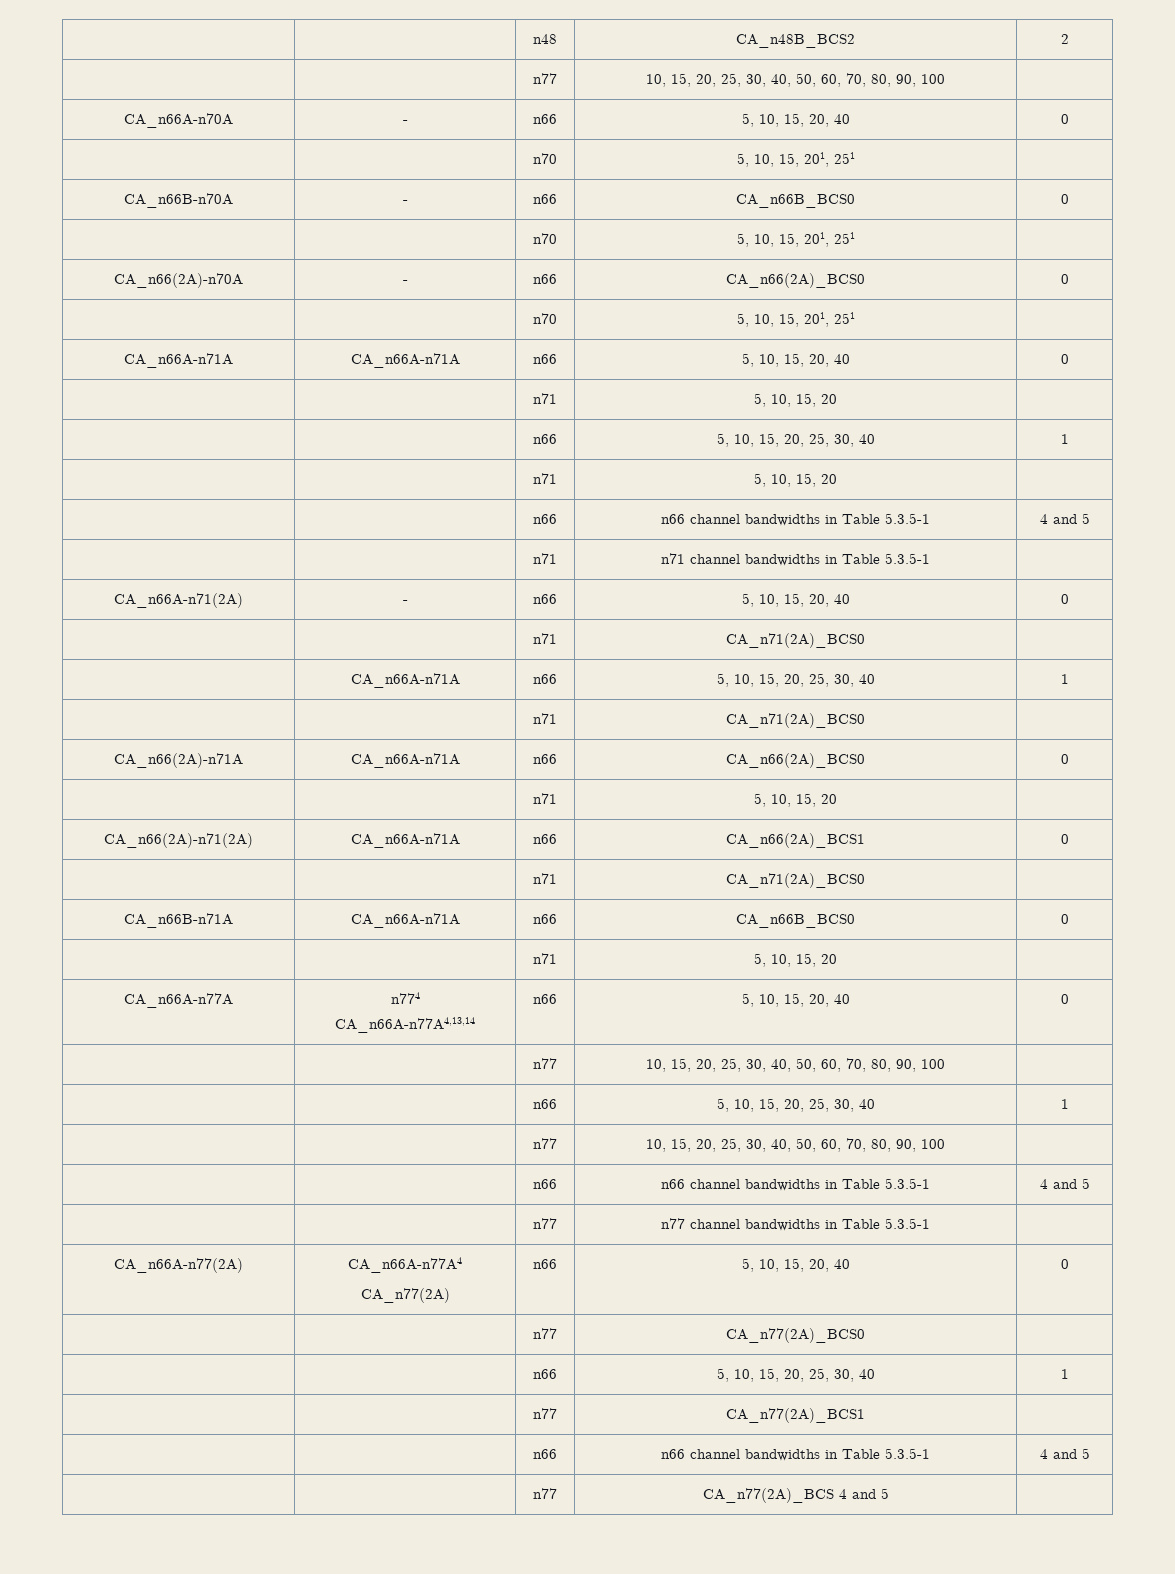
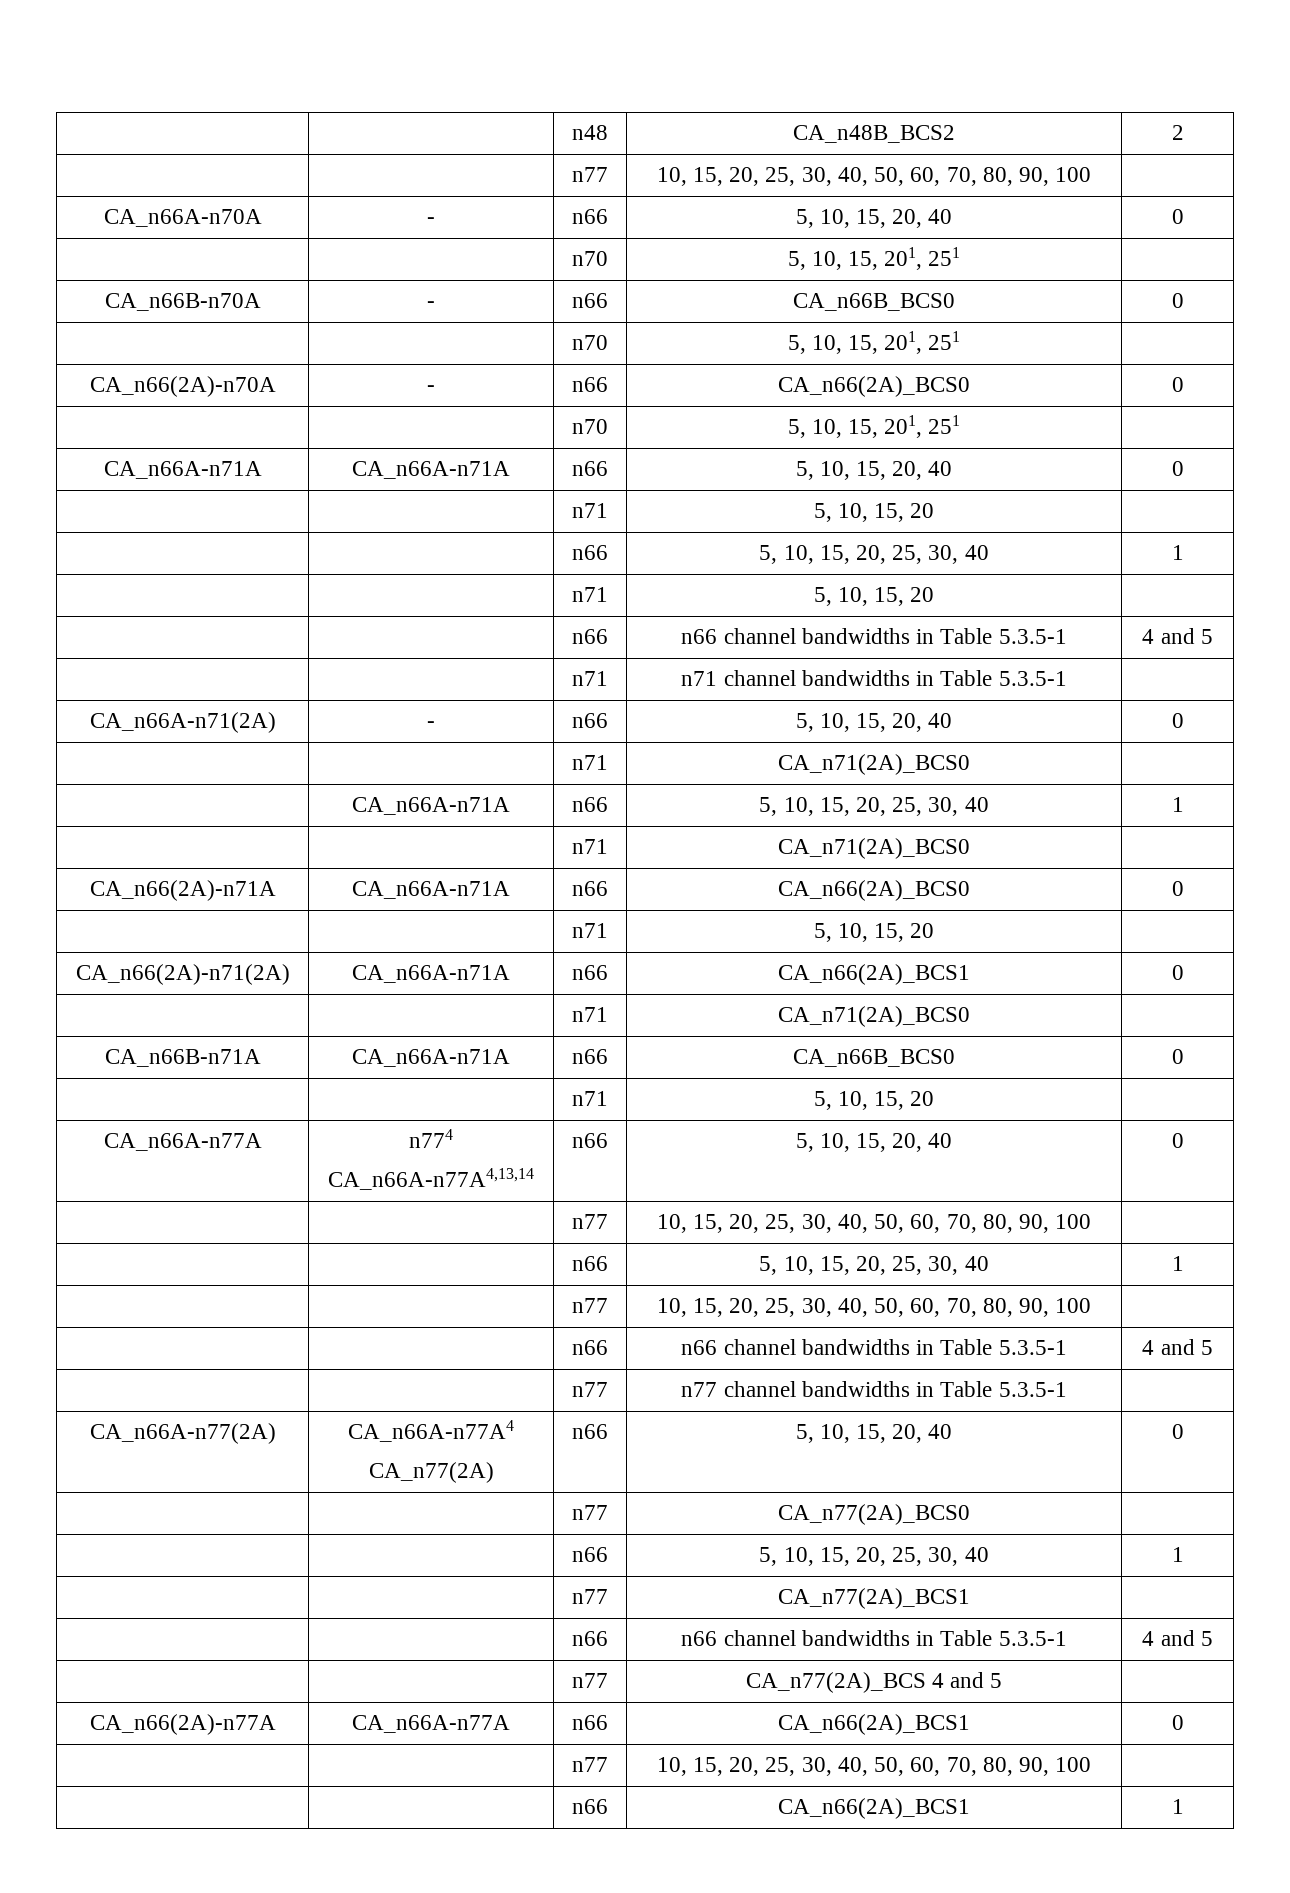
+ CA_n66(2A)-n77A | CA_n66A-n77A | n66 | CA_n66(2A)_BCS1 | 0
+ | | n77 | 10, 15, 20, 25, 30, 40, 50, 60, 70, 80, 90, 100 |
+ | | n66 | CA_n66(2A)_BCS1 | 1

